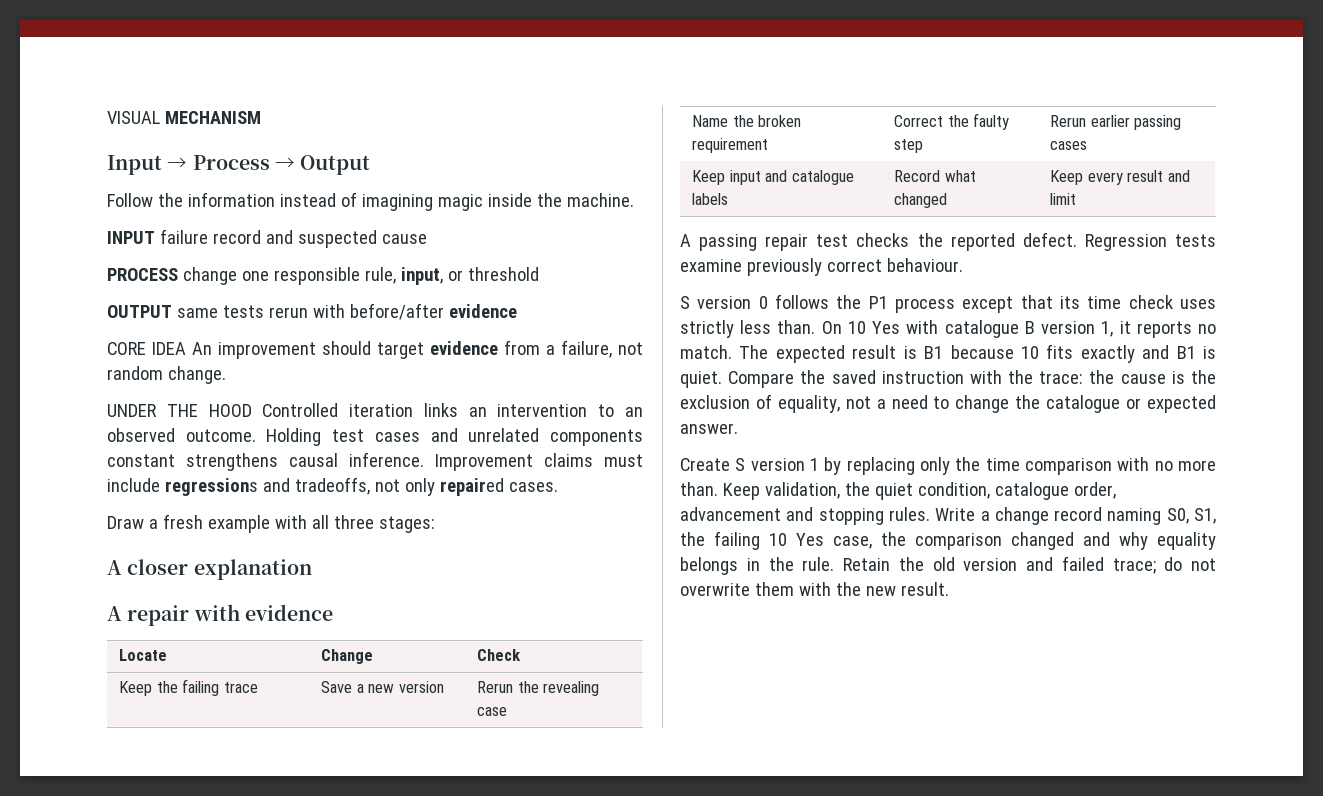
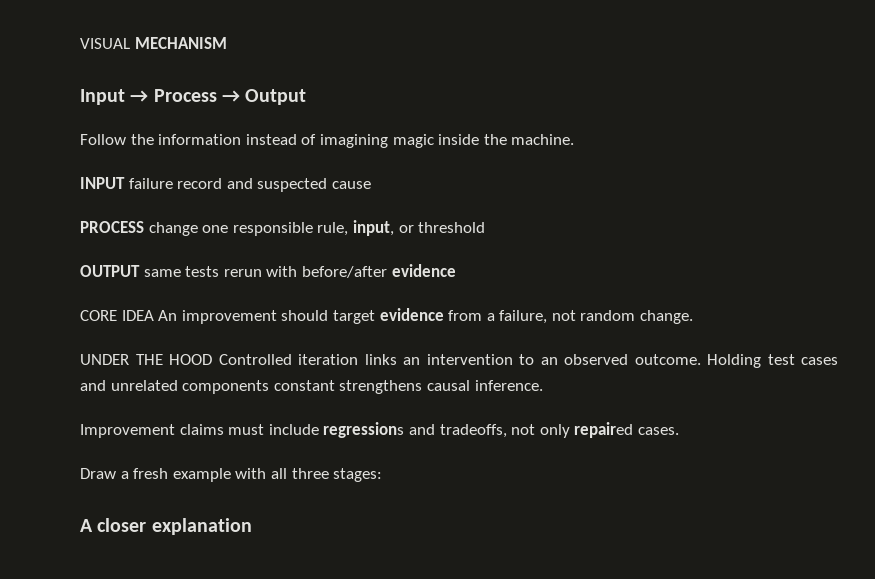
- Holding test cases and unrelated components constant strengthens causal inference. Improvement claims must include regressions and tradeoffs, not only repaired cases.
+ Holding test cases and unrelated components constant strengthens causal inference.
+ Improvement claims must include regressions and tradeoffs, not only repaired cases.
- A repair with evidence
- Locate | Change | Check
- Keep the failing trace | Save a new version | Rerun the revealing case
- Name the broken requirement | Correct the faulty step | Rerun earlier passing cases
- Keep input and catalogue labels | Record what changed | Keep every result and limit
- A passing repair test checks the reported defect. Regression tests examine previously correct behaviour.
- S version 0 follows the P1 process except that its time check uses strictly less than. On 10 Yes with catalogue B version 1, it reports no match. The expected result is B1 because 10 fits exactly and B1 is quiet. Compare the saved instruction with the trace: the cause is the exclusion of equality, not a need to change the catalogue or expected answer.
- Create S version 1 by replacing only the time comparison with no more than. Keep validation, the quiet condition, catalogue order, advancement and stopping rules. Write a change record naming S0, S1, the failing 10 Yes case, the comparison changed and why equality belongs in the rule. Retain the old version and failed trace; do not overwrite them with the new result.

